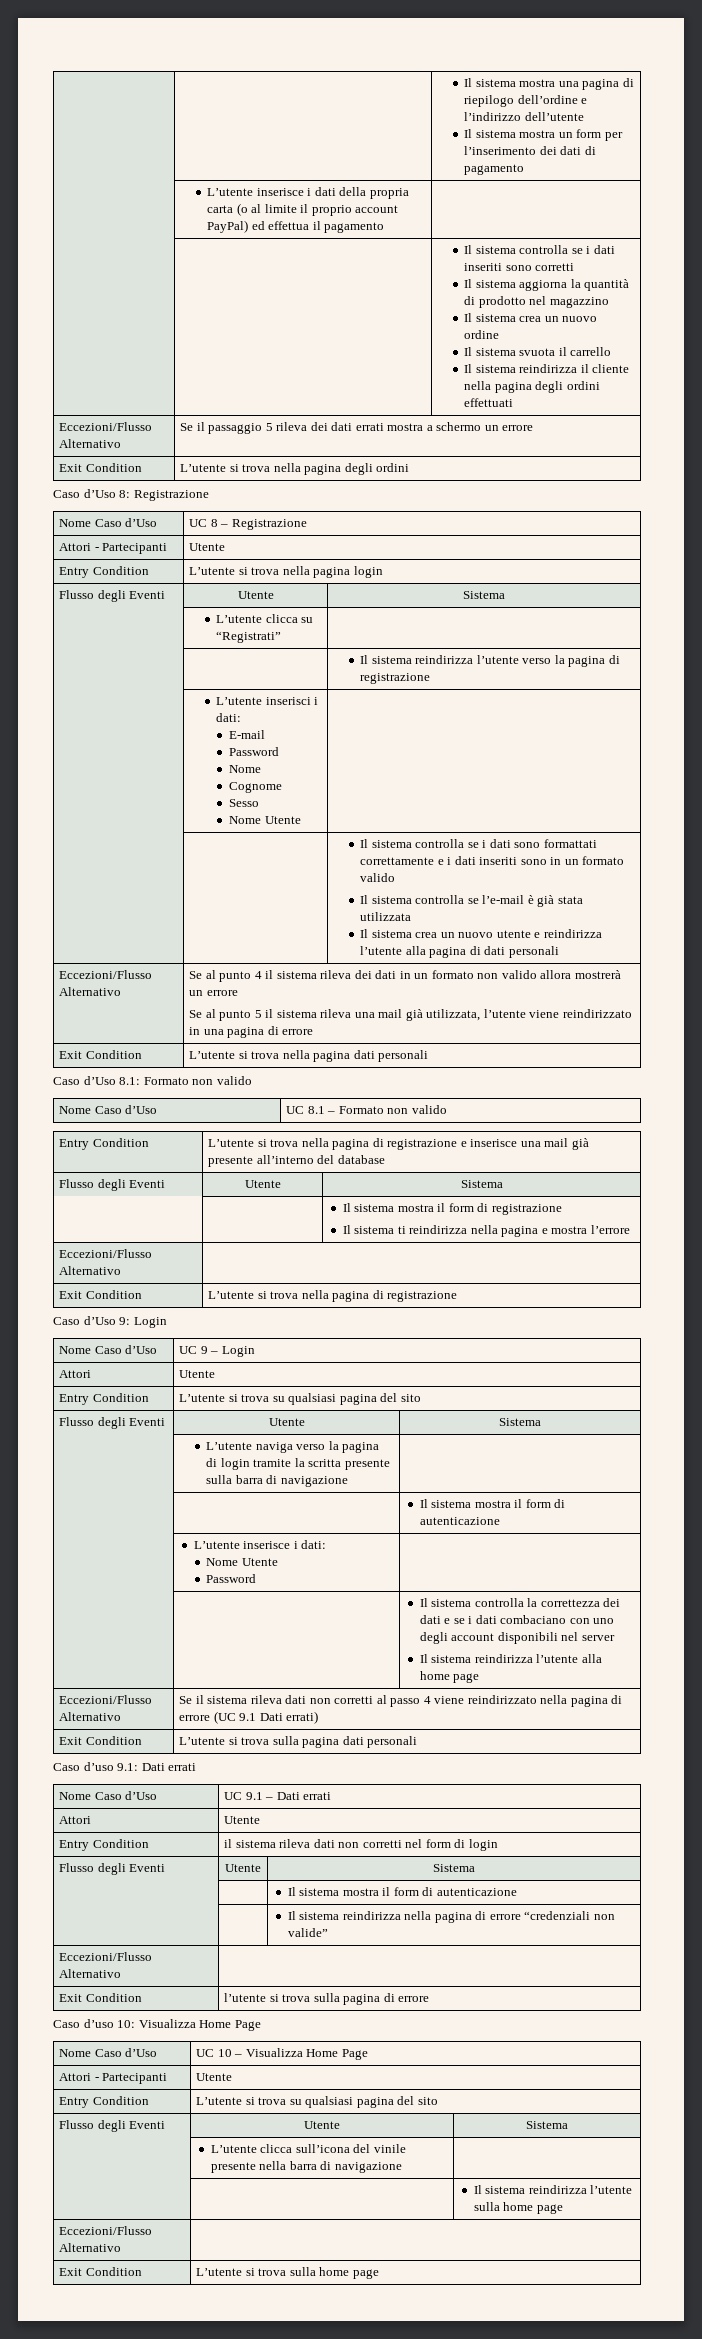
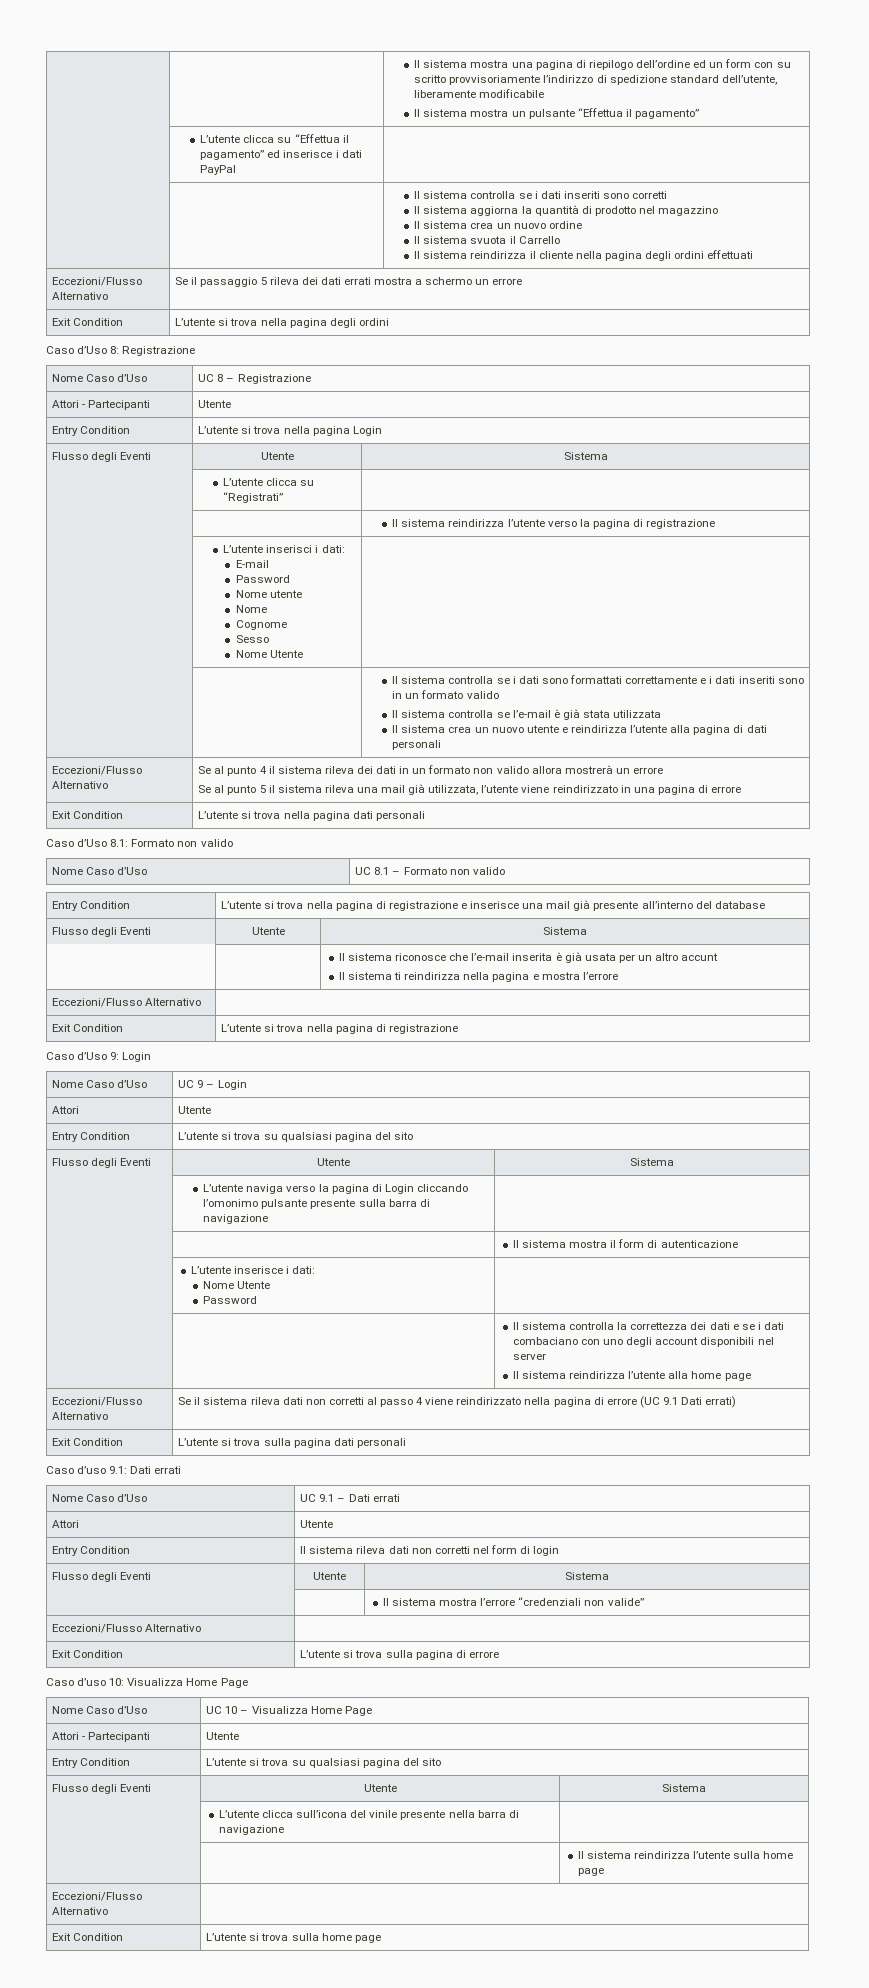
- | | Il sistema mostra una pagina di riepilogo dell’ordine e l’indirizzo dell’utente
- Il sistema mostra un form per l’inserimento dei dati di pagamento
- | L’utente inserisce i dati della propria carta (o al limite il proprio account PayPal) ed effettua il pagamento |
+ | | Il sistema mostra una pagina di riepilogo dell’ordine ed un form con su scritto provvisoriamente l’indirizzo di spedizione standard dell’utente, liberamente modificabile
+ Il sistema mostra un pulsante “Effettua il pagamento”
+ | L’utente clicca su “Effettua il pagamento” ed inserisce i dati PayPal |
  | | Il sistema controlla se i dati inseriti sono corretti
  Il sistema aggiorna la quantità di prodotto nel magazzino
  Il sistema crea un nuovo ordine
- Il sistema svuota il carrello
+ Il sistema svuota il Carrello
- Entry Condition | L’utente si trova nella pagina login
+ Entry Condition | L’utente si trova nella pagina Login
  | L’utente inserisci i dati:
  E-mail
  Password
+ Nome utente
- | | Il sistema mostra il form di registrazione
+ | | Il sistema riconosce che l’e-mail inserita è già usata per un altro accunt
- | L’utente naviga verso la pagina di login tramite la scritta presente sulla barra di navigazione |
+ | L’utente naviga verso la pagina di Login cliccando l’omonimo pulsante presente sulla barra di navigazione |
- Entry Condition | il sistema rileva dati non corretti nel form di login
+ Entry Condition | Il sistema rileva dati non corretti nel form di login
  Flusso degli Eventi | Utente | Sistema
- | | Il sistema mostra il form di autenticazione
- | | Il sistema reindirizza nella pagina di errore “credenziali non valide”
+ | | Il sistema mostra l’errore “credenziali non valide”
- Exit Condition | l’utente si trova sulla pagina di errore
+ Exit Condition | L’utente si trova sulla pagina di errore

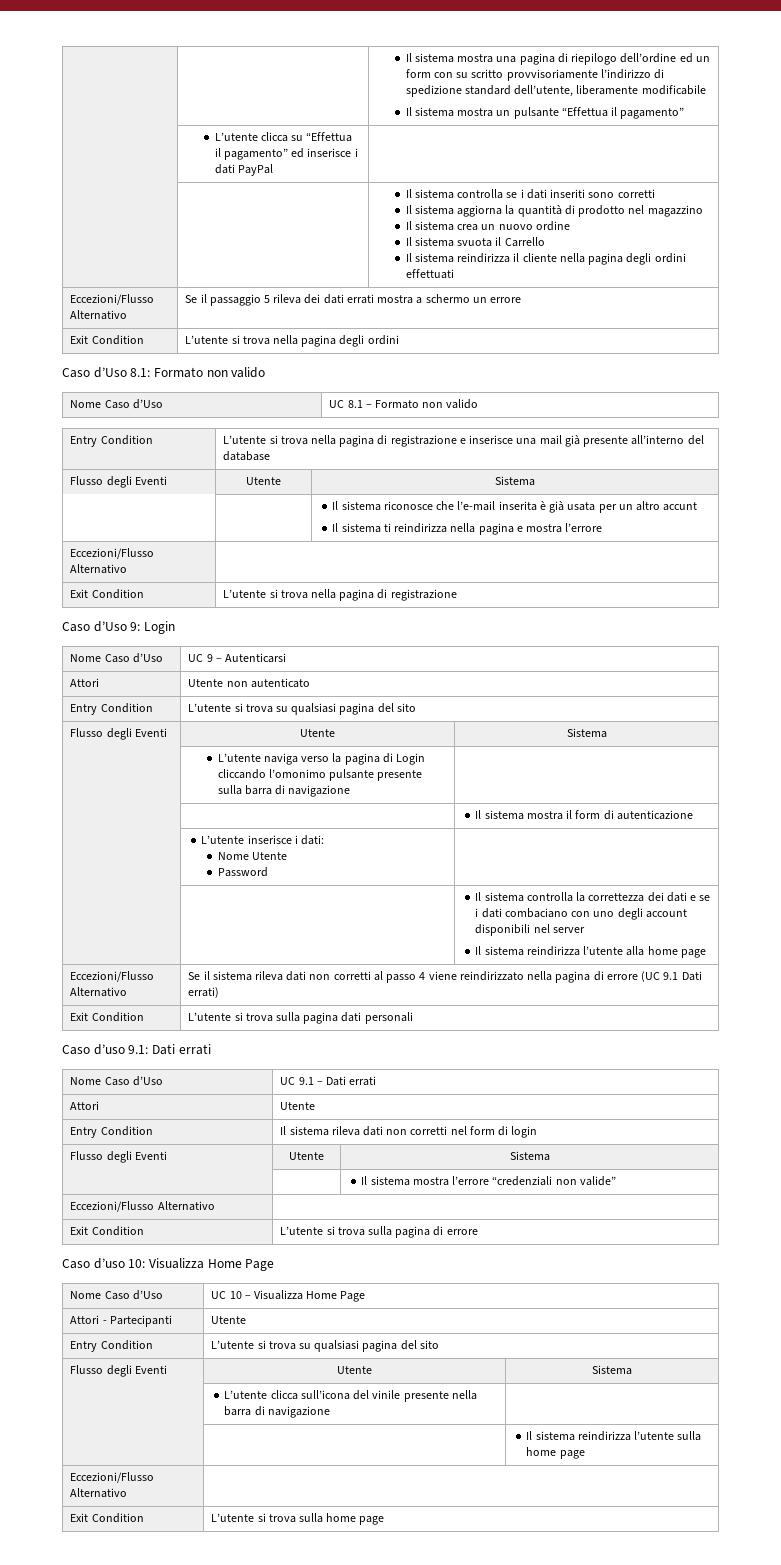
- Caso d’Uso 8: Registrazione
- Nome Caso d’Uso | UC 8 – Registrazione
- Attori - Partecipanti | Utente
- Entry Condition | L’utente si trova nella pagina Login
- Flusso degli Eventi | Utente | Sistema
- | L’utente clicca su “Registrati” |
- | | Il sistema reindirizza l’utente verso la pagina di registrazione
- | L’utente inserisci i dati:
- E-mail
- Password
- Nome utente
- Nome
- Cognome
- Sesso
- Nome Utente |
- | | Il sistema controlla se i dati sono formattati correttamente e i dati inseriti sono in un formato valido
- Il sistema controlla se l’e-mail è già stata utilizzata
- Il sistema crea un nuovo utente e reindirizza l’utente alla pagina di dati personali
- Eccezioni/Flusso Alternativo | Se al punto 4 il sistema rileva dei dati in un formato non valido allora mostrerà un errore
- Se al punto 5 il sistema rileva una mail già utilizzata, l’utente viene reindirizzato in una pagina di errore
- Exit Condition | L’utente si trova nella pagina dati personali
- Nome Caso d’Uso | UC 9 – Login
- Attori | Utente
+ Nome Caso d’Uso | UC 9 – Autenticarsi
+ Attori | Utente non autenticato

